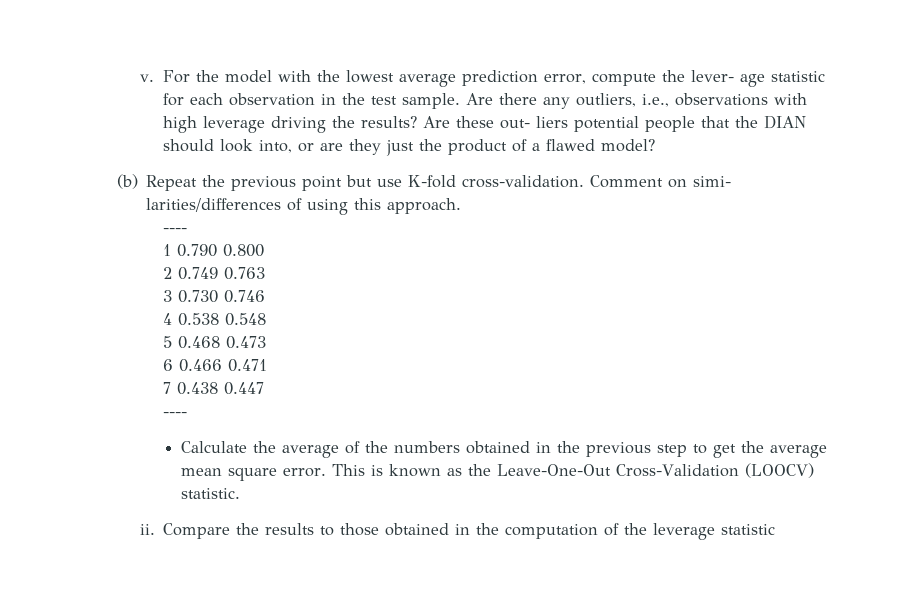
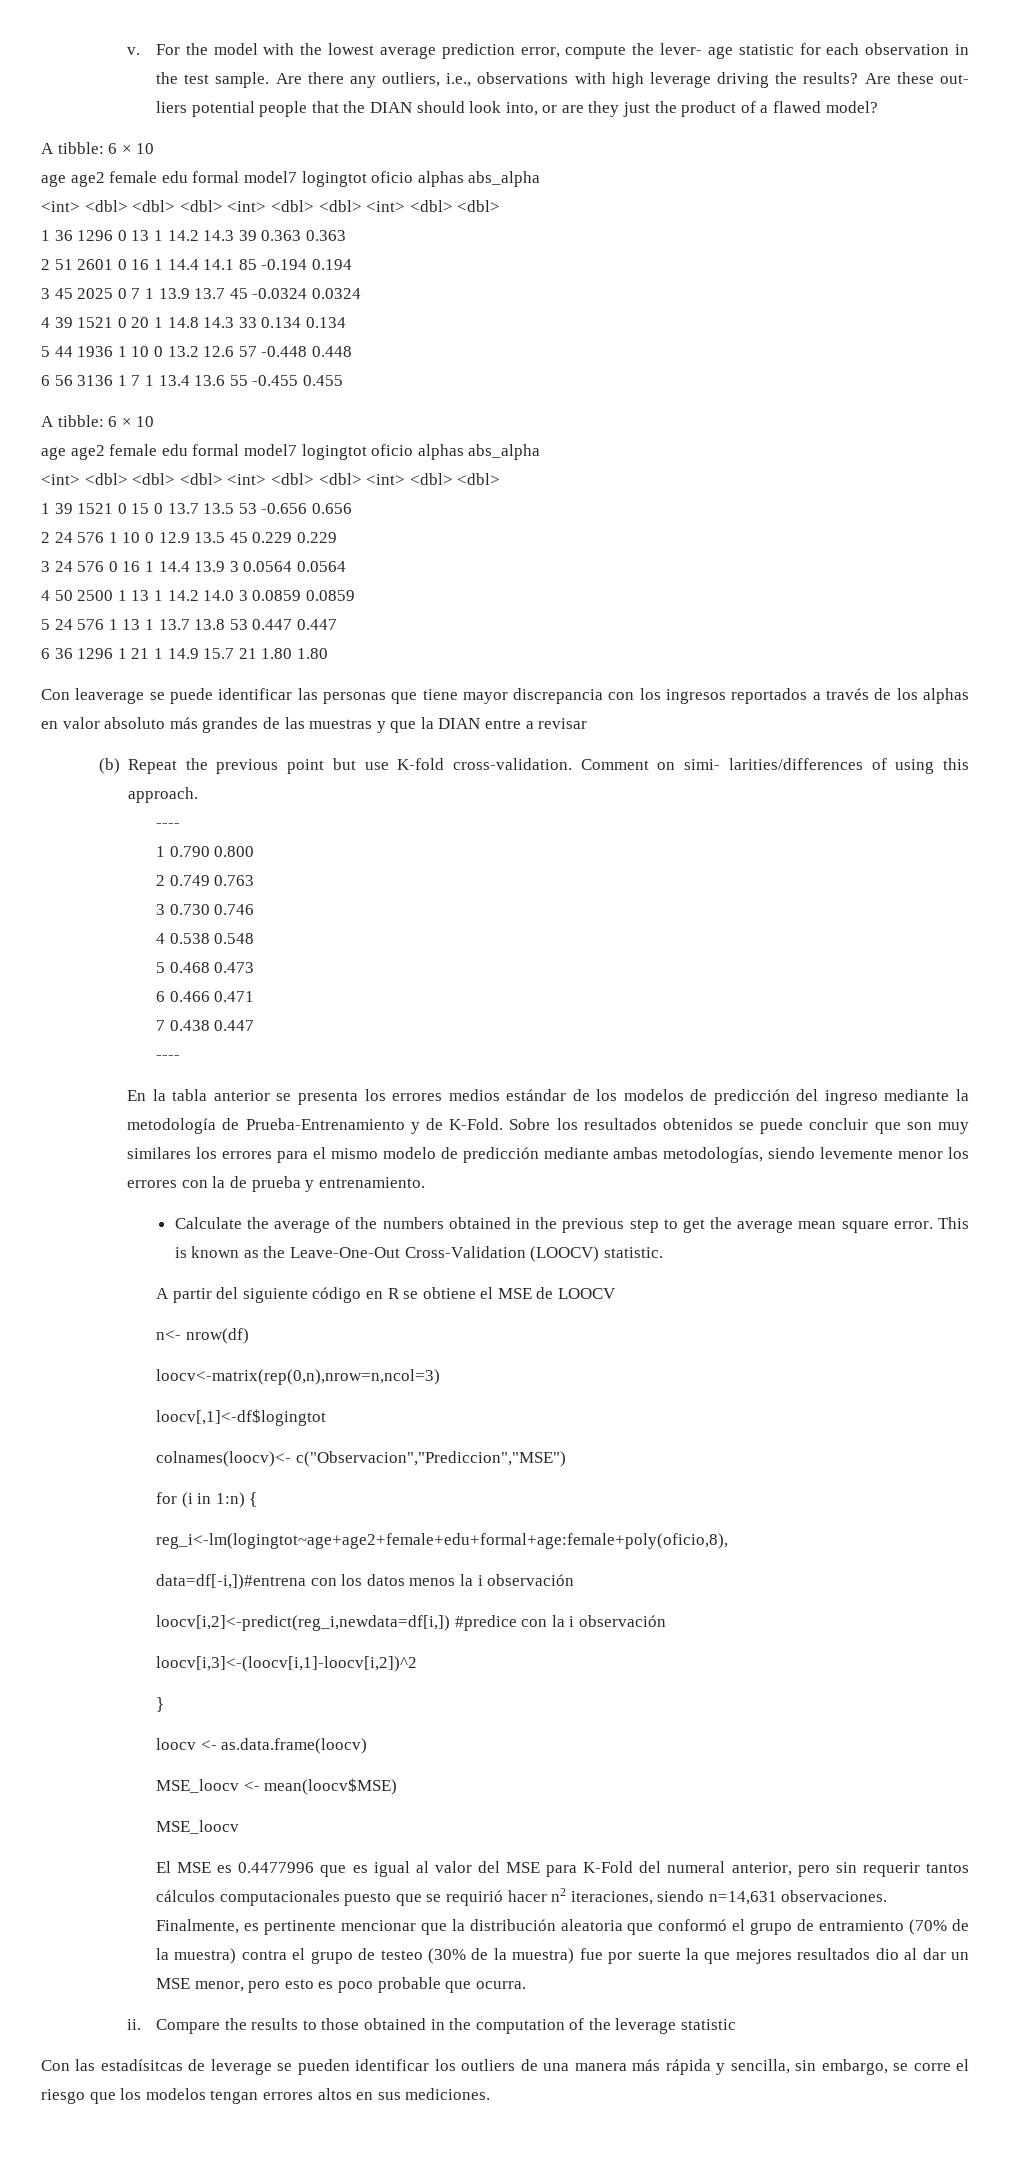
  Are these out- liers potential people that the DIAN should look into, or are they just the product of a flawed model?
+ A tibble: 6 × 10
+ age age2 female edu formal model7 logingtot oficio alphas abs_alpha
+ <int> <dbl> <dbl> <dbl> <int> <dbl> <dbl> <int> <dbl> <dbl>
+ 1 36 1296 0 13 1 14.2 14.3 39 0.363 0.363
+ 2 51 2601 0 16 1 14.4 14.1 85 -0.194 0.194
+ 3 45 2025 0 7 1 13.9 13.7 45 -0.0324 0.0324
+ 4 39 1521 0 20 1 14.8 14.3 33 0.134 0.134
+ 5 44 1936 1 10 0 13.2 12.6 57 -0.448 0.448
+ 6 56 3136 1 7 1 13.4 13.6 55 -0.455 0.455
+ A tibble: 6 × 10
+ age age2 female edu formal model7 logingtot oficio alphas abs_alpha
+ <int> <dbl> <dbl> <dbl> <int> <dbl> <dbl> <int> <dbl> <dbl>
+ 1 39 1521 0 15 0 13.7 13.5 53 -0.656 0.656
+ 2 24 576 1 10 0 12.9 13.5 45 0.229 0.229
+ 3 24 576 0 16 1 14.4 13.9 3 0.0564 0.0564
+ 4 50 2500 1 13 1 14.2 14.0 3 0.0859 0.0859
+ 5 24 576 1 13 1 13.7 13.8 53 0.447 0.447
+ 6 36 1296 1 21 1 14.9 15.7 21 1.80 1.80
+ Con leaverage se puede identificar las personas que tiene mayor discrepancia con los ingresos reportados a través de los alphas en valor absoluto más grandes de las muestras y que la DIAN entre a revisar
+ En la tabla anterior se presenta los errores medios estándar de los modelos de predicción del ingreso mediante la metodología de Prueba-Entrenamiento y de K-Fold. Sobre los resultados obtenidos se puede concluir que son muy similares los errores para el mismo modelo de predicción mediante ambas metodologías, siendo levemente menor los errores con la de prueba y entrenamiento.
+ A partir del siguiente código en R se obtiene el MSE de LOOCV
+ n<- nrow(df)
+ loocv<-matrix(rep(0,n),nrow=n,ncol=3)
+ loocv[,1]<-df$logingtot
+ colnames(loocv)<- c("Observacion","Prediccion","MSE")
+ for (i in 1:n) {
+ reg_i<-lm(logingtot~age+age2+female+edu+formal+age:female+poly(oficio,8),
+ data=df[-i,])#entrena con los datos menos la i observación
+ loocv[i,2]<-predict(reg_i,newdata=df[i,]) #predice con la i observación
+ loocv[i,3]<-(loocv[i,1]-loocv[i,2])^2
+ }
+ loocv <- as.data.frame(loocv)
+ MSE_loocv <- mean(loocv$MSE)
+ MSE_loocv
+ El MSE es 0.4477996 que es igual al valor del MSE para K-Fold del numeral anterior, pero sin requerir tantos cálculos computacionales puesto que se requirió hacer n2 iteraciones, siendo n=14,631 observaciones. Finalmente, es pertinente mencionar que la distribución aleatoria que conformó el grupo de entramiento (70% de la muestra) contra el grupo de testeo (30% de la muestra) fue por suerte la que mejores resultados dio al dar un MSE menor, pero esto es poco probable que ocurra.
+ Con las estadísitcas de leverage se pueden identificar los outliers de una manera más rápida y sencilla, sin embargo, se corre el riesgo que los modelos tengan errores altos en sus mediciones.

